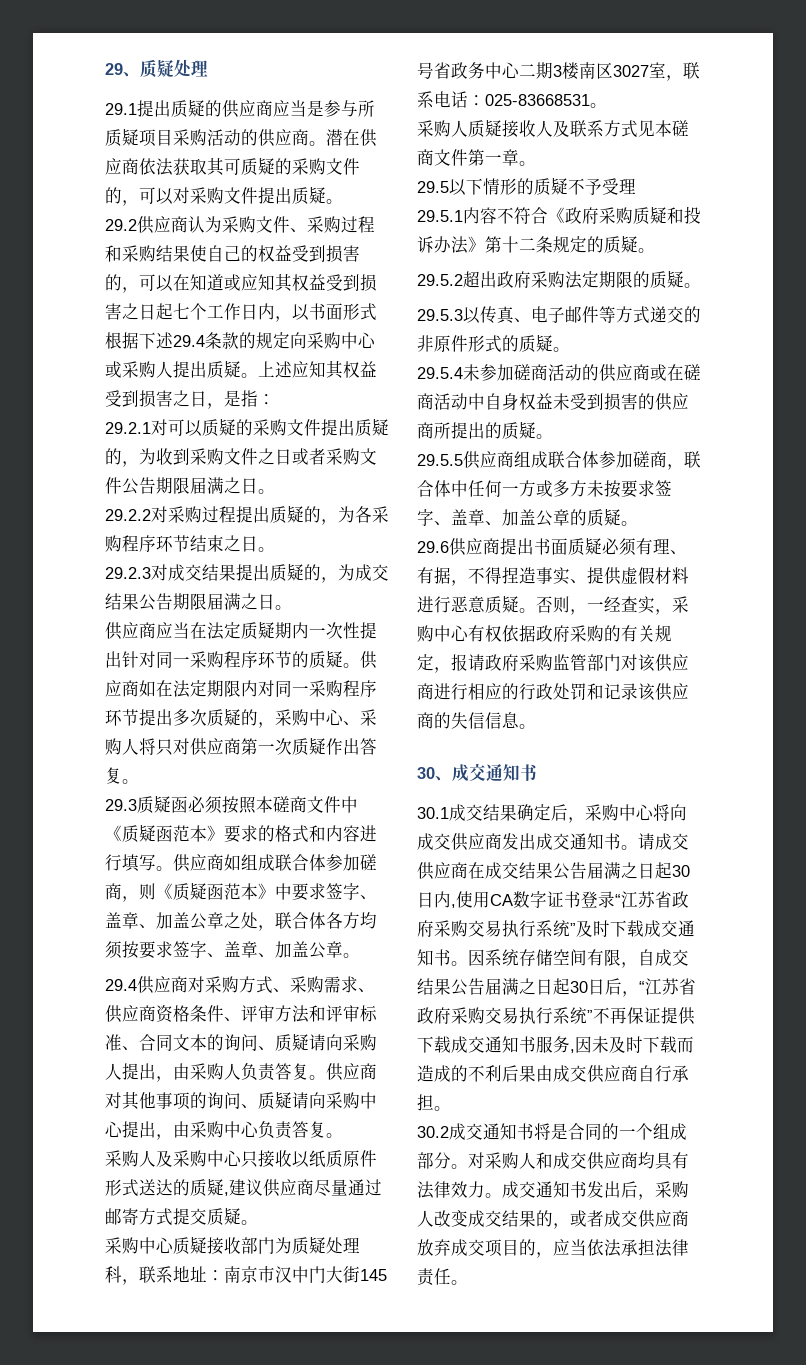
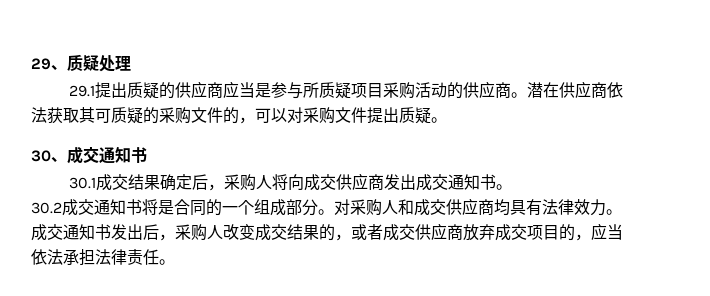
- 29.2供应商认为采购文件、采购过程和采购结果使自己的权益受到损害的，可以在知道或应知其权益受到损害之日起七个工作日内，以书面形式根据下述29.4条款的规定向采购中心或采购人提出质疑。上述应知其权益受到损害之日，是指：
- 29.2.1对可以质疑的采购文件提出质疑的，为收到采购文件之日或者采购文件公告期限届满之日。
- 29.2.2对采购过程提出质疑的，为各采购程序环节结束之日。
- 29.2.3对成交结果提出质疑的，为成交结果公告期限届满之日。
- 供应商应当在法定质疑期内一次性提出针对同一采购程序环节的质疑。供应商如在法定期限内对同一采购程序环节提出多次质疑的，采购中心、采购人将只对供应商第一次质疑作出答复。
- 29.3质疑函必须按照本磋商文件中《质疑函范本》要求的格式和内容进行填写。供应商如组成联合体参加磋商，则《质疑函范本》中要求签字、盖章、加盖公章之处，联合体各方均须按要求签字、盖章、加盖公章。
- 29.4供应商对采购方式、采购需求、供应商资格条件、评审方法和评审标准、合同文本的询问、质疑请向采购人提出，由采购人负责答复。供应商对其他事项的询问、质疑请向采购中心提出，由采购中心负责答复。
- 采购人及采购中心只接收以纸质原件形式送达的质疑,建议供应商尽量通过邮寄方式提交质疑。
- 采购中心质疑接收部门为质疑处理科，联系地址：南京市汉中门大街145号省政务中心二期3楼南区3027室，联系电话：025-83668531。
- 采购人质疑接收人及联系方式见本磋商文件第一章。
- 29.5以下情形的质疑不予受理
- 29.5.1内容不符合《政府采购质疑和投诉办法》第十二条规定的质疑。
- 29.5.2超出政府采购法定期限的质疑。
- 29.5.3以传真、电子邮件等方式递交的非原件形式的质疑。
- 29.5.4未参加磋商活动的供应商或在磋商活动中自身权益未受到损害的供应商所提出的质疑。
- 29.5.5供应商组成联合体参加磋商，联合体中任何一方或多方未按要求签字、盖章、加盖公章的质疑。
- 29.6供应商提出书面质疑必须有理、有据，不得捏造事实、提供虚假材料进行恶意质疑。否则，一经查实，采购中心有权依据政府采购的有关规定，报请政府采购监管部门对该供应商进行相应的行政处罚和记录该供应商的失信信息。
- 30.1成交结果确定后，采购中心将向成交供应商发出成交通知书。请成交供应商在成交结果公告届满之日起30日内,使用CA数字证书登录“江苏省政府采购交易执行系统”及时下载成交通知书。因系统存储空间有限，自成交结果公告届满之日起30日后，“江苏省政府采购交易执行系统”不再保证提供下载成交通知书服务,因未及时下载而造成的不利后果由成交供应商自行承担。
+ 30.1成交结果确定后，采购人将向成交供应商发出成交通知书。

